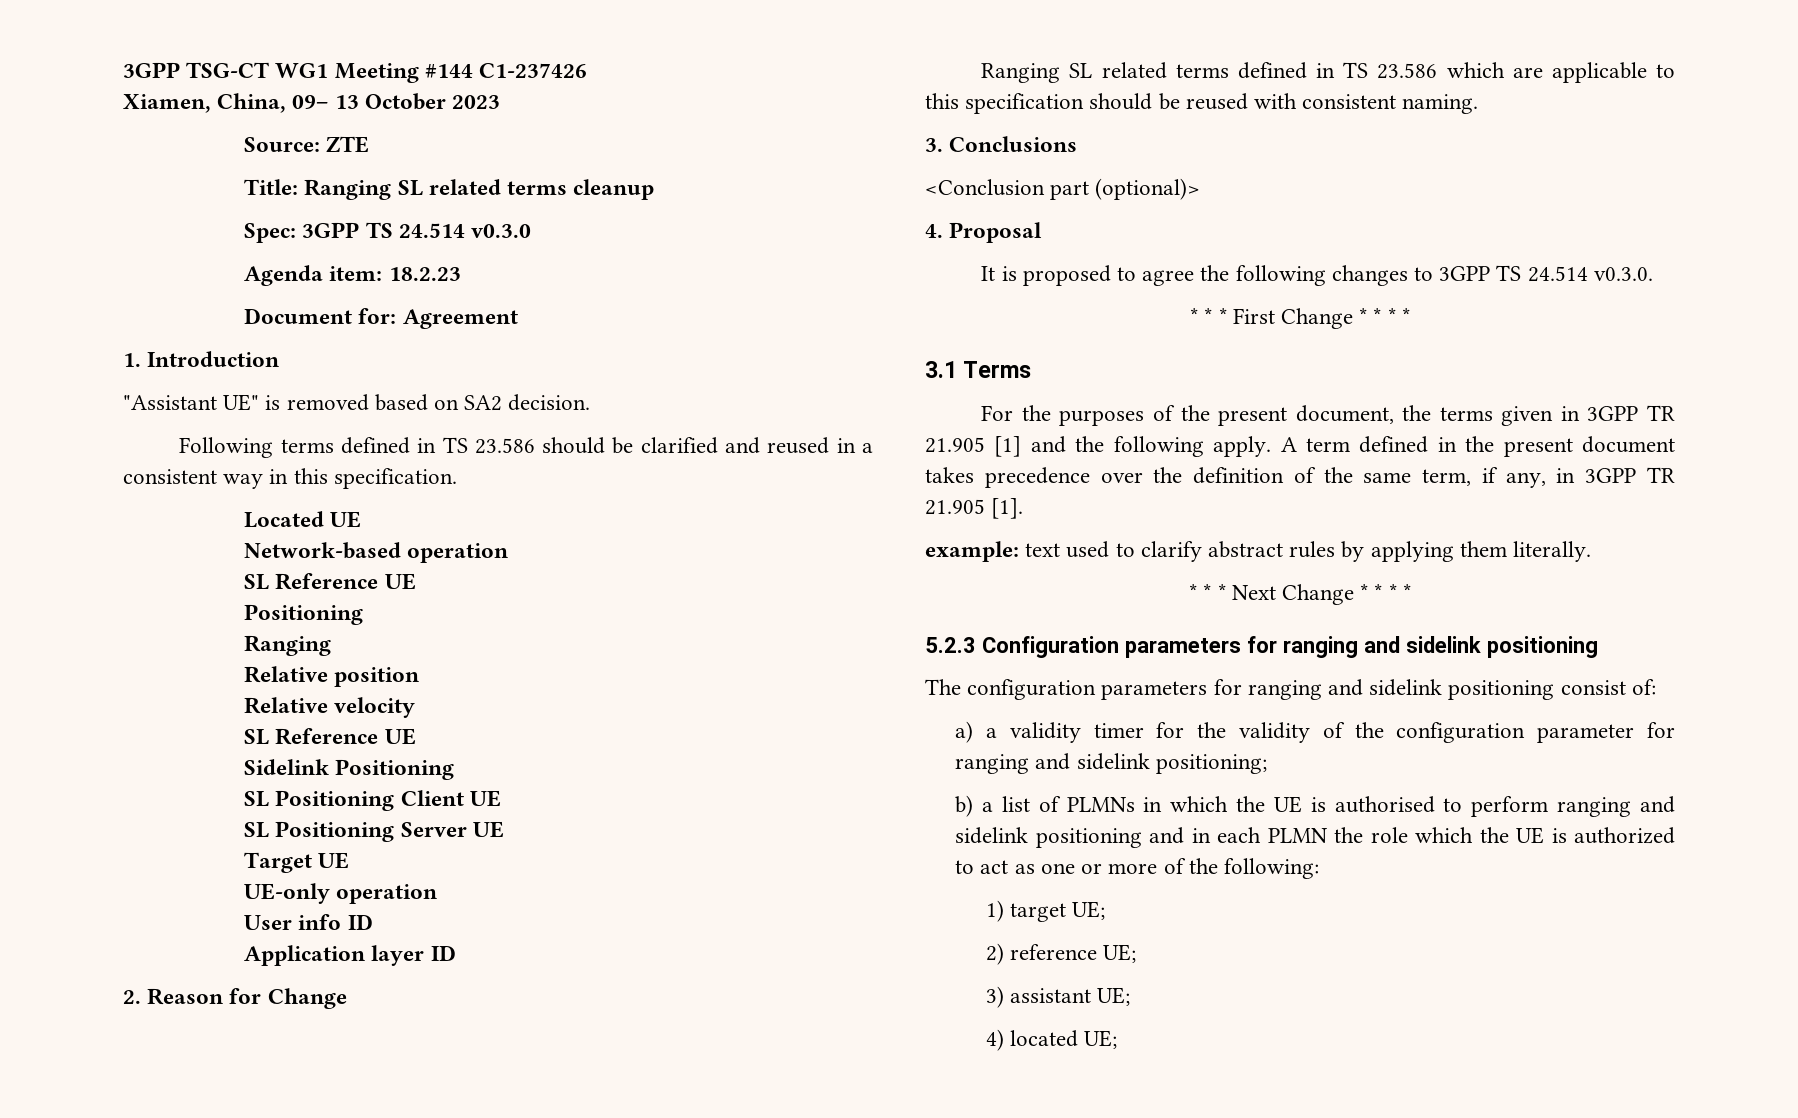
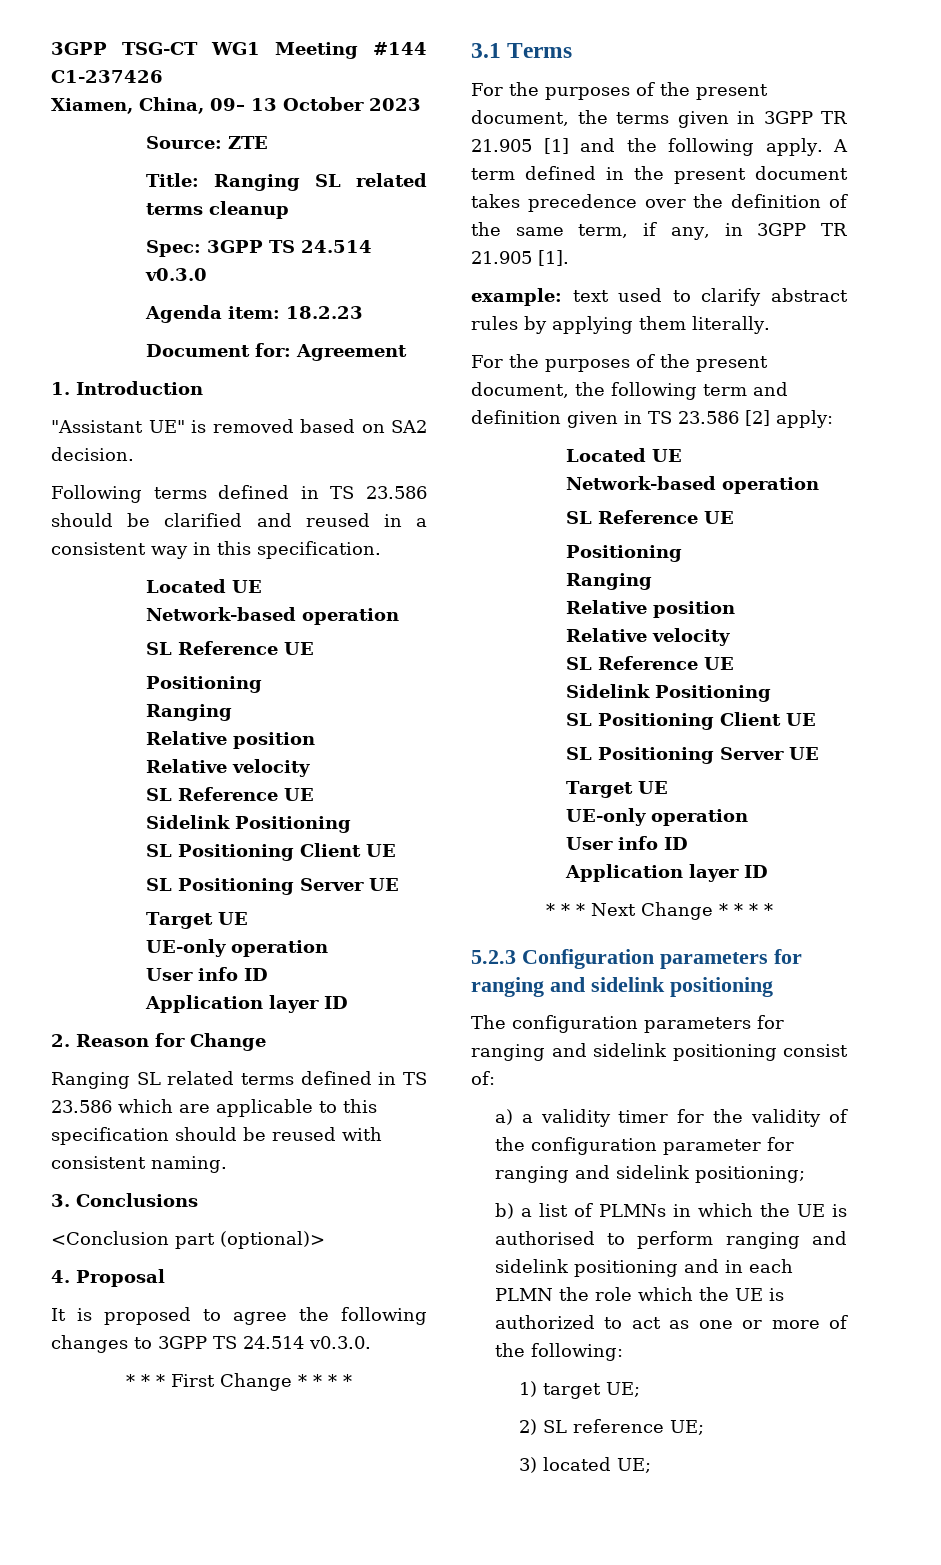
+ For the purposes of the present document, the following term and definition given in TS 23.586 [2] apply:
+ Located UE
+ Network-based operation
+ SL Reference UE
+ Positioning
+ Ranging
+ Relative position
+ Relative velocity
+ SL Reference UE
+ Sidelink Positioning
+ SL Positioning Client UE
+ SL Positioning Server UE
+ Target UE
+ UE-only operation
+ User info ID
+ Application layer ID
- 2) reference UE;
+ 2) SL reference UE;
- 3) assistant UE;
- 4) located UE;
+ 3) located UE;

